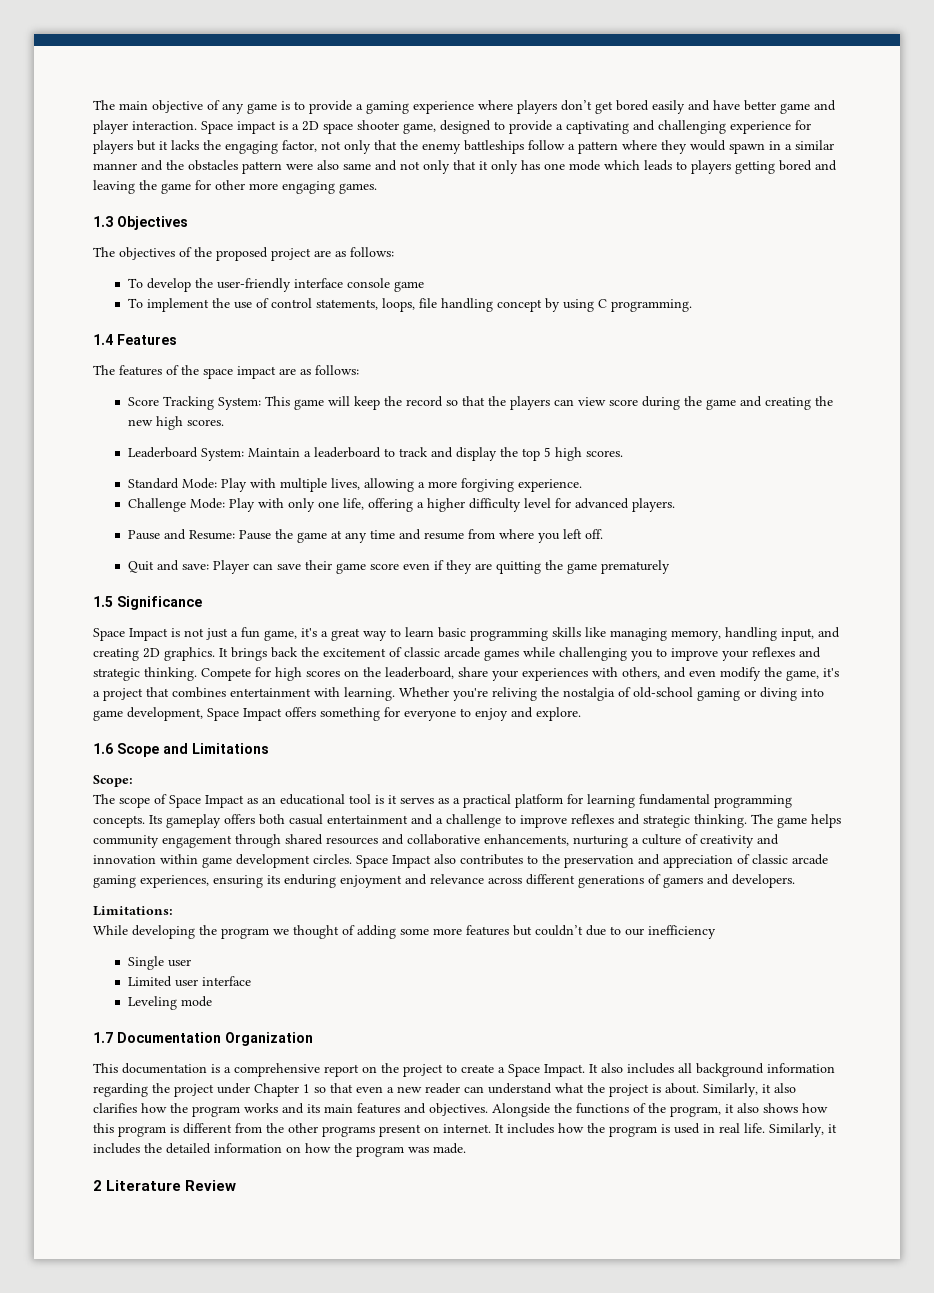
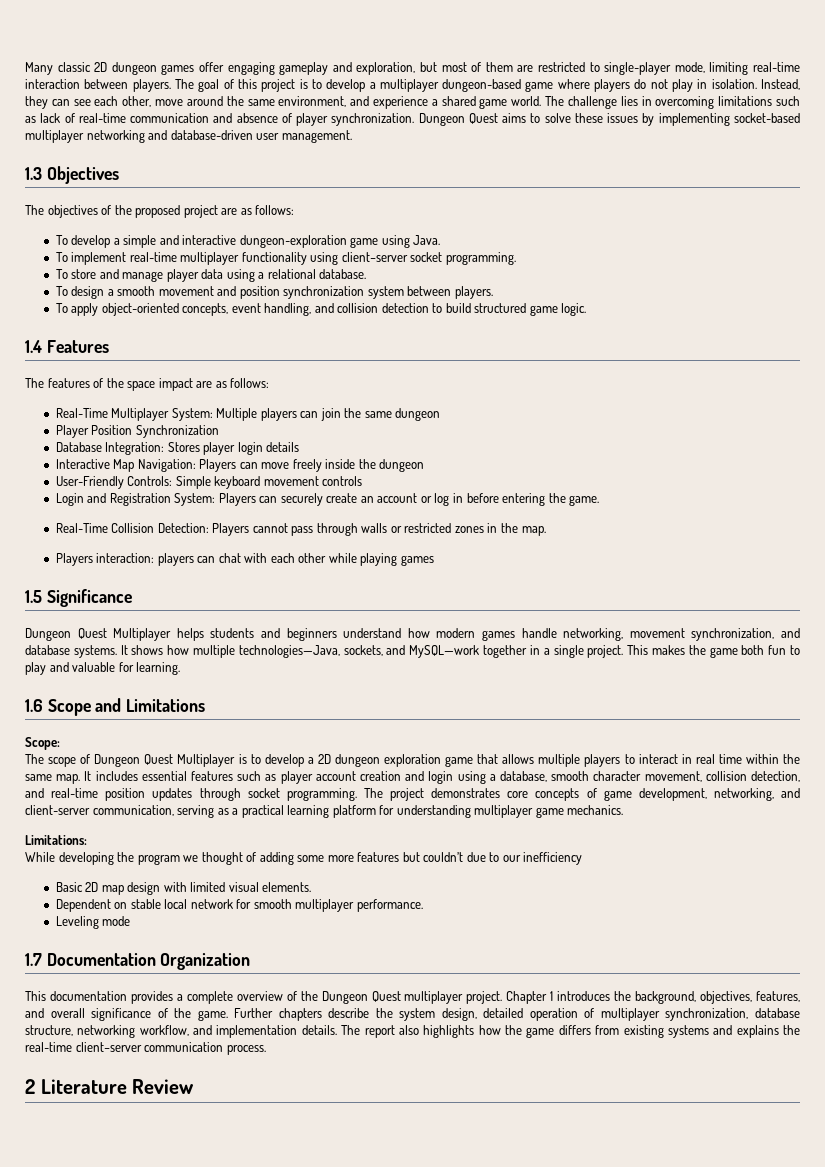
- The main objective of any game is to provide a gaming experience where players don’t get bored easily and have better game and player interaction. Space impact is a 2D space shooter game, designed to provide a captivating and challenging experience for players but it lacks the engaging factor, not only that the enemy battleships follow a pattern where they would spawn in a similar manner and the obstacles pattern were also same and not only that it only has one mode which leads to players getting bored and leaving the game for other more engaging games.
+ Many classic 2D dungeon games offer engaging gameplay and exploration, but most of them are restricted to single-player mode, limiting real-time interaction between players. The goal of this project is to develop a multiplayer dungeon-based game where players do not play in isolation. Instead, they can see each other, move around the same environment, and experience a shared game world. The challenge lies in overcoming limitations such as lack of real-time communication and absence of player synchronization. Dungeon Quest aims to solve these issues by implementing socket-based multiplayer networking and database-driven user management.
- To develop the user-friendly interface console game
+ To develop a simple and interactive dungeon-exploration game using Java.
- To implement the use of control statements, loops, file handling concept by using C programming.
+ To implement real-time multiplayer functionality using client–server socket programming.
+ To store and manage player data using a relational database.
+ To design a smooth movement and position synchronization system between players.
+ To apply object-oriented concepts, event handling, and collision detection to build structured game logic.
- Score Tracking System: This game will keep the record so that the players can view score during the game and creating the new high scores.
- Leaderboard System: Maintain a leaderboard to track and display the top 5 high scores.
- Standard Mode: Play with multiple lives, allowing a more forgiving experience.
- Challenge Mode: Play with only one life, offering a higher difficulty level for advanced players.
- Pause and Resume: Pause the game at any time and resume from where you left off.
- Quit and save: Player can save their game score even if they are quitting the game prematurely
+ Real-Time Multiplayer System: Multiple players can join the same dungeon
+ Player Position Synchronization
+ Database Integration: Stores player login details
+ Interactive Map Navigation: Players can move freely inside the dungeon
+ User-Friendly Controls: Simple keyboard movement controls
+ Login and Registration System: Players can securely create an account or log in before entering the game.
+ Real-Time Collision Detection: Players cannot pass through walls or restricted zones in the map.
+ Players interaction: players can chat with each other while playing games
  1.5 Significance
- Space Impact is not just a fun game, it's a great way to learn basic programming skills like managing memory, handling input, and creating 2D graphics. It brings back the excitement of classic arcade games while challenging you to improve your reflexes and strategic thinking. Compete for high scores on the leaderboard, share your experiences with others, and even modify the game, it's a project that combines entertainment with learning. Whether you're reliving the nostalgia of old-school gaming or diving into game development, Space Impact offers something for everyone to enjoy and explore.
+ Dungeon Quest Multiplayer helps students and beginners understand how modern games handle networking, movement synchronization, and database systems. It shows how multiple technologies—Java, sockets, and MySQL—work together in a single project. This makes the game both fun to play and valuable for learning.
- The scope of Space Impact as an educational tool is it serves as a practical platform for learning fundamental programming concepts. Its gameplay offers both casual entertainment and a challenge to improve reflexes and strategic thinking. The game helps community engagement through shared resources and collaborative enhancements, nurturing a culture of creativity and innovation within game development circles. Space Impact also contributes to the preservation and appreciation of classic arcade gaming experiences, ensuring its enduring enjoyment and relevance across different generations of gamers and developers.
+ The scope of Dungeon Quest Multiplayer is to develop a 2D dungeon exploration game that allows multiple players to interact in real time within the same map. It includes essential features such as player account creation and login using a database, smooth character movement, collision detection, and real-time position updates through socket programming. The project demonstrates core concepts of game development, networking, and client-server communication, serving as a practical learning platform for understanding multiplayer game mechanics.
- Single user
- Limited user interface
+ Basic 2D map design with limited visual elements.
+ Dependent on stable local network for smooth multiplayer performance.
- This documentation is a comprehensive report on the project to create a Space Impact. It also includes all background information regarding the project under Chapter 1 so that even a new reader can understand what the project is about. Similarly, it also clarifies how the program works and its main features and objectives. Alongside the functions of the program, it also shows how this program is different from the other programs present on internet. It includes how the program is used in real life. Similarly, it includes the detailed information on how the program was made.
+ This documentation provides a complete overview of the Dungeon Quest multiplayer project. Chapter 1 introduces the background, objectives, features, and overall significance of the game. Further chapters describe the system design, detailed operation of multiplayer synchronization, database structure, networking workflow, and implementation details. The report also highlights how the game differs from existing systems and explains the real-time client–server communication process.

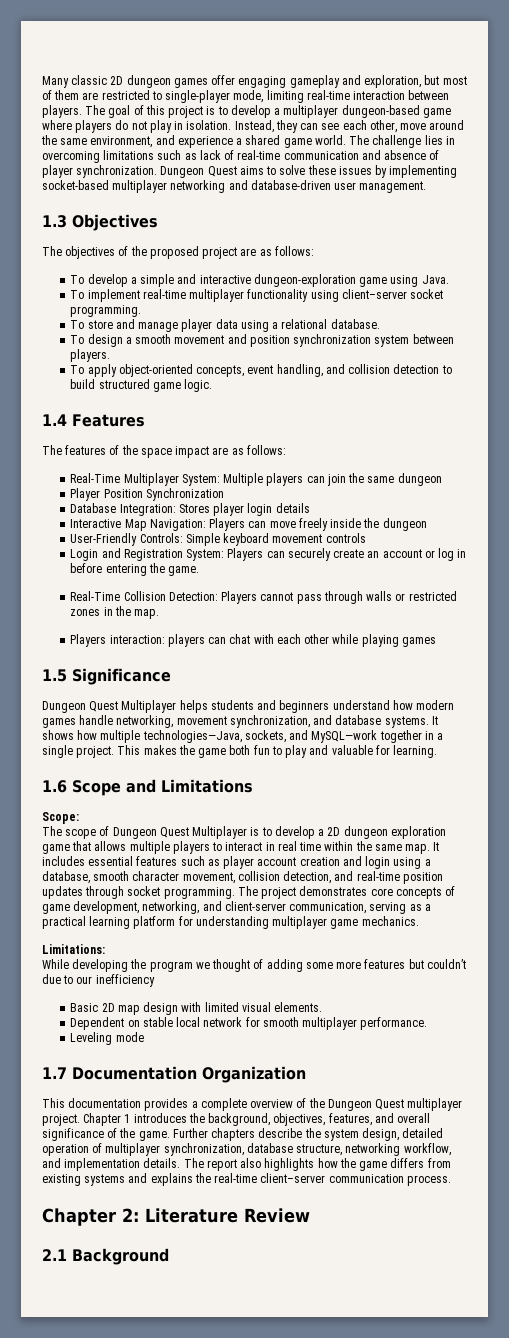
- 2 Literature Review
+ Chapter 2: Literature Review
+ 2.1 Background

